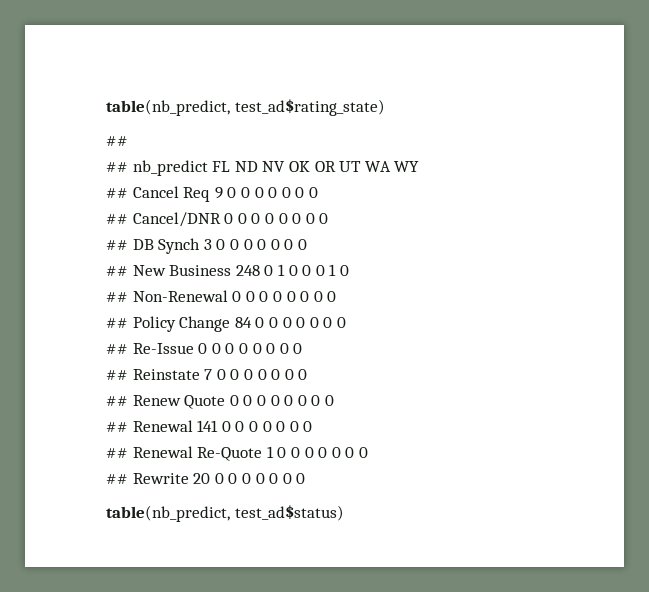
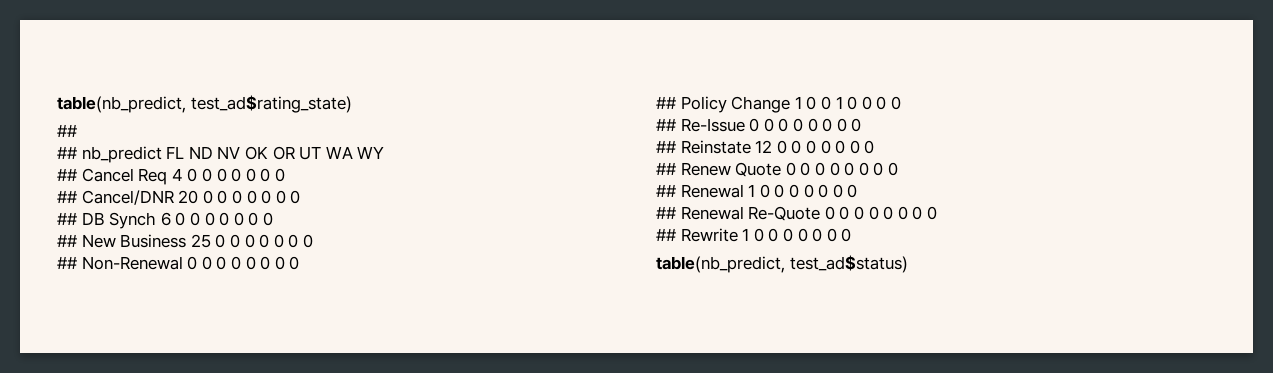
- ## Cancel Req 9 0 0 0 0 0 0 0
+ ## Cancel Req 4 0 0 0 0 0 0 0
- ## Cancel/DNR 0 0 0 0 0 0 0 0
+ ## Cancel/DNR 20 0 0 0 0 0 0 0
- ## DB Synch 3 0 0 0 0 0 0 0
+ ## DB Synch 6 0 0 0 0 0 0 0
- ## New Business 248 0 1 0 0 0 1 0
+ ## New Business 25 0 0 0 0 0 0 0
- ## Policy Change 84 0 0 0 0 0 0 0
+ ## Policy Change 1 0 0 1 0 0 0 0
- ## Reinstate 7 0 0 0 0 0 0 0
+ ## Reinstate 12 0 0 0 0 0 0 0
- ## Renewal 141 0 0 0 0 0 0 0
+ ## Renewal 1 0 0 0 0 0 0 0
- ## Renewal Re-Quote 1 0 0 0 0 0 0 0
+ ## Renewal Re-Quote 0 0 0 0 0 0 0 0
- ## Rewrite 20 0 0 0 0 0 0 0
+ ## Rewrite 1 0 0 0 0 0 0 0

